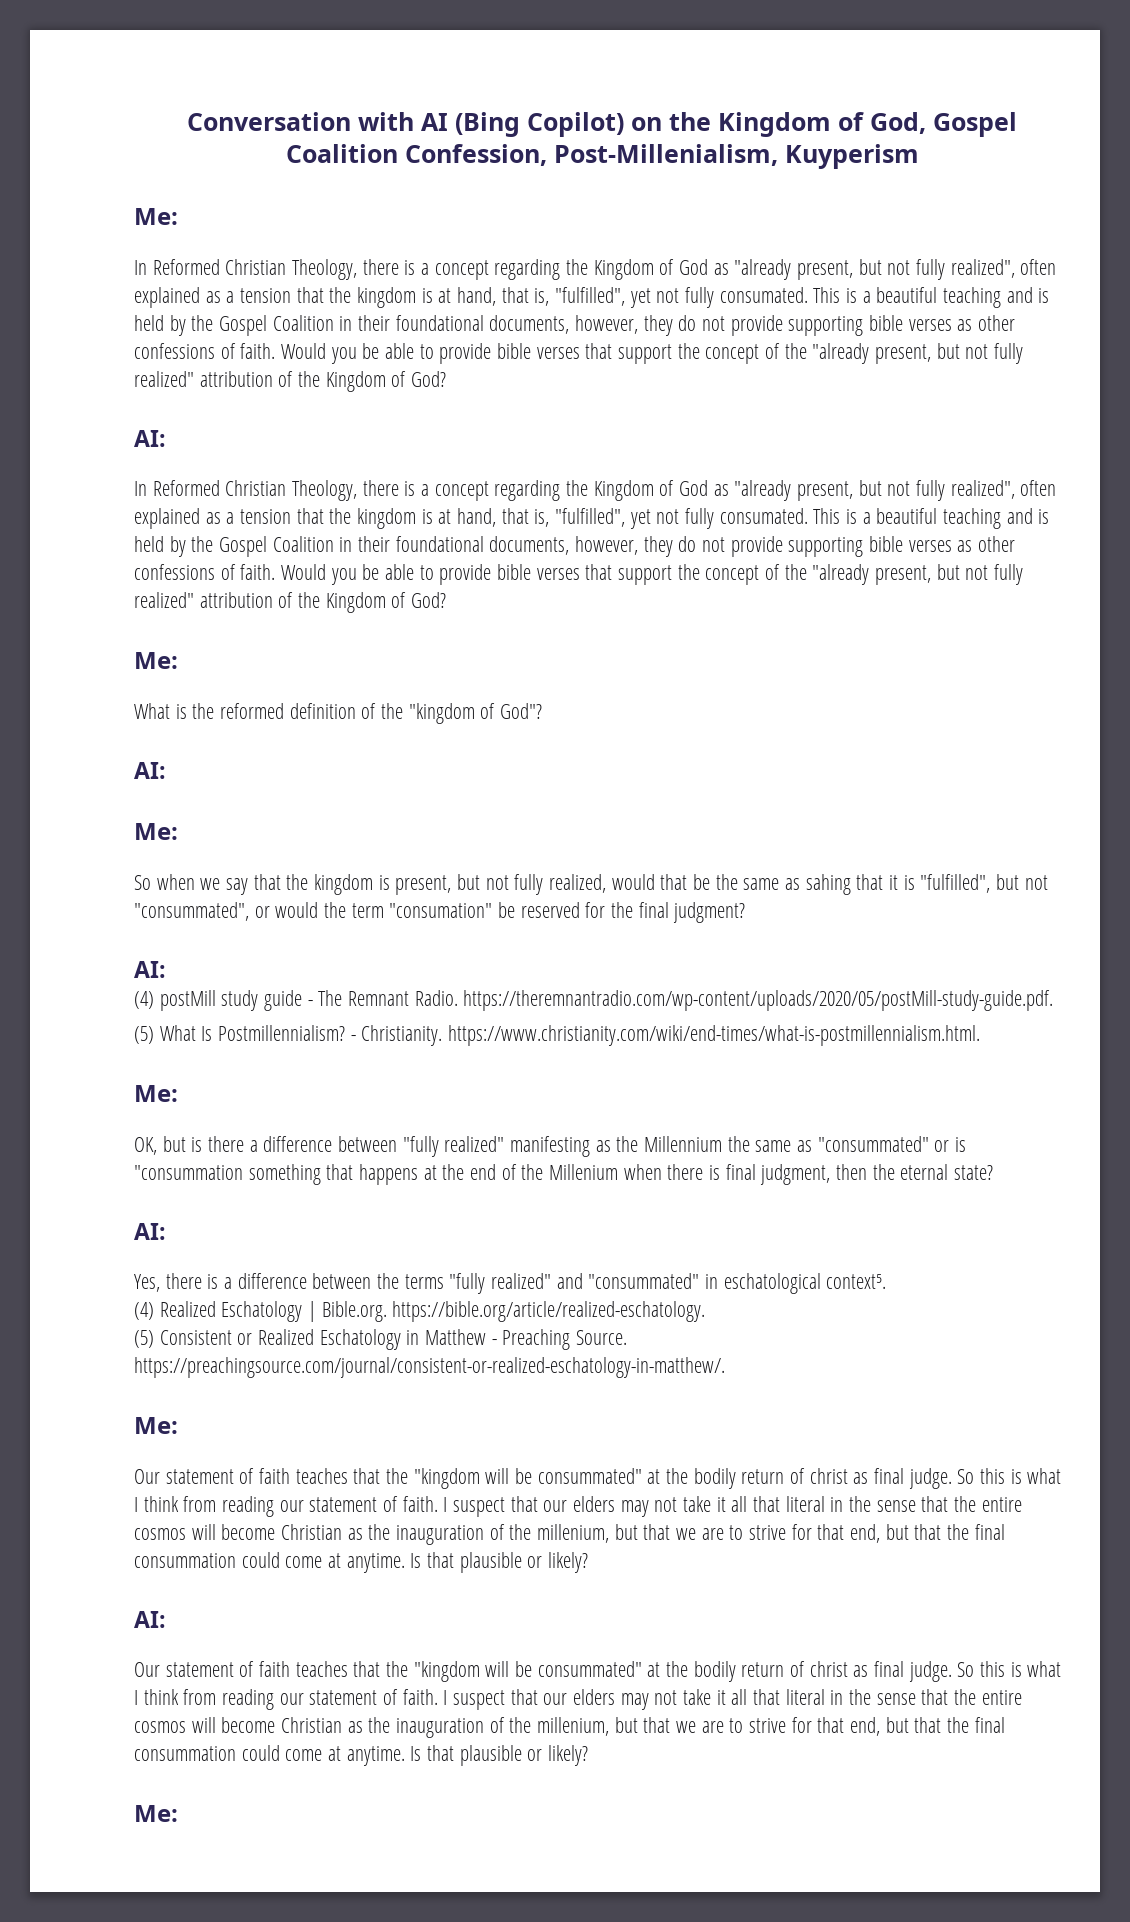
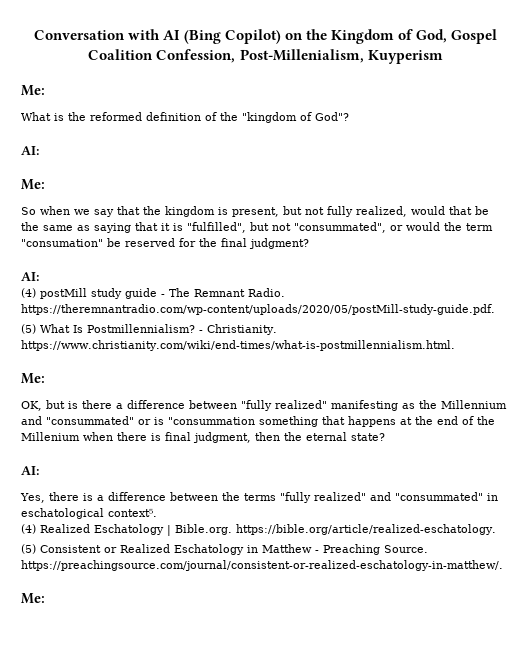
  Conversation with AI (Bing Copilot) on the Kingdom of God, Gospel Coalition Confession, Post-Millenialism, Kuyperism
- Me:
- In Reformed Christian Theology, there is a concept regarding the Kingdom of God as "already present, but not fully realized", often explained as a tension that the kingdom is at hand, that is, "fulfilled", yet not fully consumated. This is a beautiful teaching and is held by the Gospel Coalition in their foundational documents, however, they do not provide supporting bible verses as other confessions of faith. Would you be able to provide bible verses that support the concept of the "already present, but not fully realized" attribution of the Kingdom of God?
- AI:
- In Reformed Christian Theology, there is a concept regarding the Kingdom of God as "already present, but not fully realized", often explained as a tension that the kingdom is at hand, that is, "fulfilled", yet not fully consumated. This is a beautiful teaching and is held by the Gospel Coalition in their foundational documents, however, they do not provide supporting bible verses as other confessions of faith. Would you be able to provide bible verses that support the concept of the "already present, but not fully realized" attribution of the Kingdom of God?
- So when we say that the kingdom is present, but not fully realized, would that be the same as sahing that it is "fulfilled", but not "consummated", or would the term "consumation" be reserved for the final judgment?
+ So when we say that the kingdom is present, but not fully realized, would that be the same as saying that it is "fulfilled", but not "consummated", or would the term "consumation" be reserved for the final judgment?
- OK, but is there a difference between "fully realized" manifesting as the Millennium the same as "consummated" or is "consummation something that happens at the end of the Millenium when there is final judgment, then the eternal state?
+ OK, but is there a difference between "fully realized" manifesting as the Millennium and "consummated" or is "consummation something that happens at the end of the Millenium when there is final judgment, then the eternal state?
  (5) Consistent or Realized Eschatology in Matthew - Preaching Source. https://preachingsource.com/journal/consistent-or-realized-eschatology-in-matthew/.
- Me:
- Our statement of faith teaches that the "kingdom will be consummated" at the bodily return of christ as final judge. So this is what I think from reading our statement of faith. I suspect that our elders may not take it all that literal in the sense that the entire cosmos will become Christian as the inauguration of the millenium, but that we are to strive for that end, but that the final consummation could come at anytime. Is that plausible or likely?
- AI:
- Our statement of faith teaches that the "kingdom will be consummated" at the bodily return of christ as final judge. So this is what I think from reading our statement of faith. I suspect that our elders may not take it all that literal in the sense that the entire cosmos will become Christian as the inauguration of the millenium, but that we are to strive for that end, but that the final consummation could come at anytime. Is that plausible or likely?

